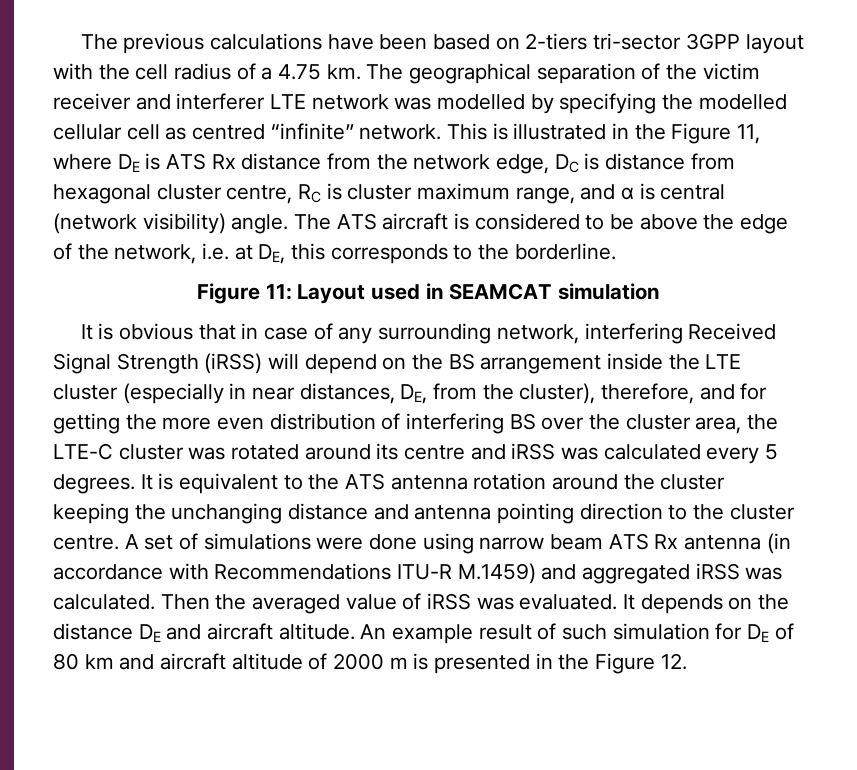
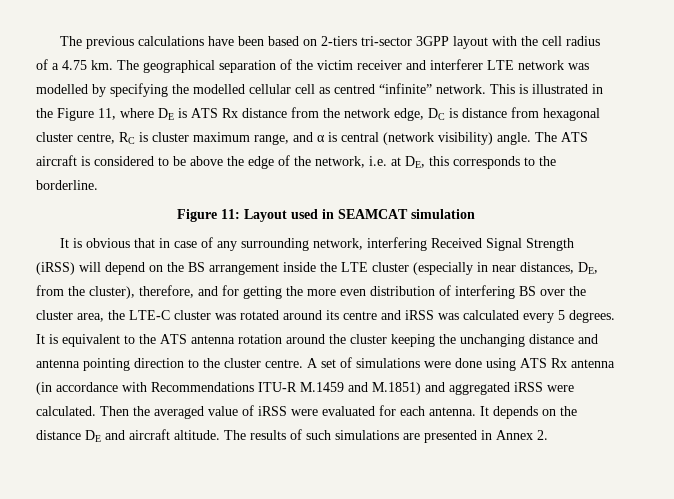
- A set of simulations were done using narrow beam ATS Rx antenna (in accordance with Recommendations ITU-R M.1459) and aggregated iRSS was calculated.
+ A set of simulations were done using ATS Rx antenna (in accordance with Recommendations ITU-R M.1459 and M.1851) and aggregated iRSS were calculated.
- Then the averaged value of iRSS was evaluated.
+ Then the averaged value of iRSS were evaluated for each antenna.
- An example result of such simulation for DE of 80 km and aircraft altitude of 2000 m is presented in the Figure 12.
+ The results of such simulations are presented in Annex 2.

